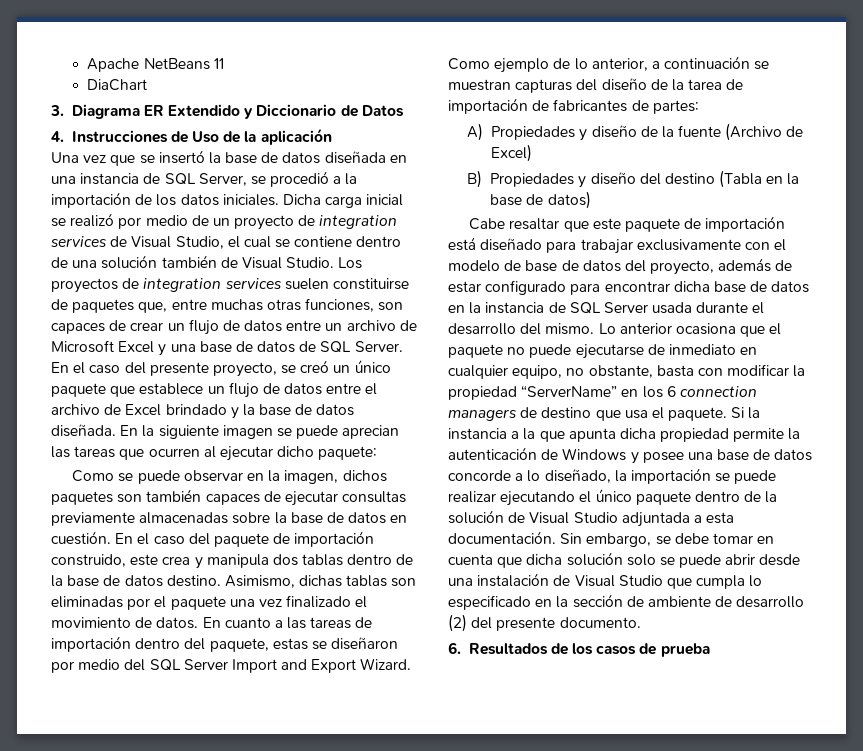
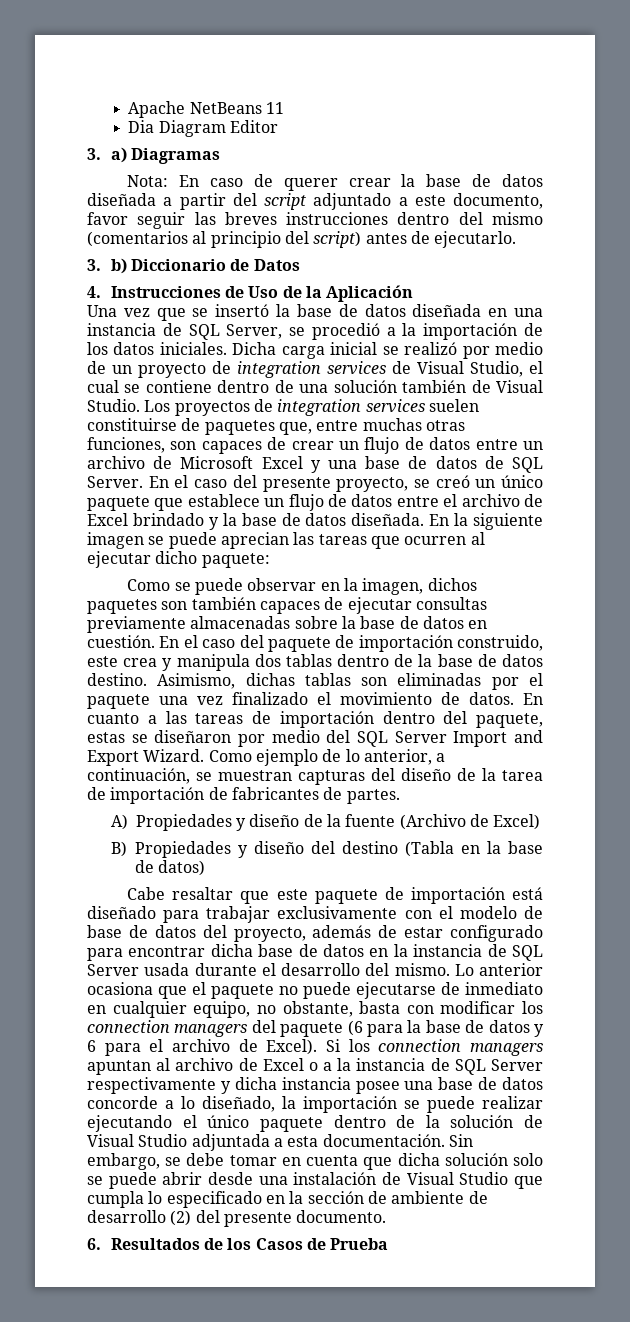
- DiaChart
- 3. Diagrama ER Extendido y Diccionario de Datos
+ Dia Diagram Editor
+ 3. a) Diagramas
+ Nota: En caso de querer crear la base de datos diseñada a partir del script adjuntado a este documento, favor seguir las breves instrucciones dentro del mismo (comentarios al principio del script) antes de ejecutarlo.
+ 3. b) Diccionario de Datos
- 4. Instrucciones de Uso de la aplicación
+ 4. Instrucciones de Uso de la Aplicación
- Como ejemplo de lo anterior, a continuación se muestran capturas del diseño de la tarea de importación de fabricantes de partes:
+ Como ejemplo de lo anterior, a continuación, se muestran capturas del diseño de la tarea de importación de fabricantes de partes.
- Lo anterior ocasiona que el paquete no puede ejecutarse de inmediato en cualquier equipo, no obstante, basta con modificar la propiedad “ServerName” en los 6 connection managers de destino que usa el paquete. Si la instancia a la que apunta dicha propiedad permite la autenticación de Windows y posee una base de datos concorde a lo diseñado, la importación se puede realizar ejecutando el único paquete dentro de la solución de Visual Studio adjuntada a esta documentación.
+ Lo anterior ocasiona que el paquete no puede ejecutarse de inmediato en cualquier equipo, no obstante, basta con modificar los connection managers del paquete (6 para la base de datos y 6 para el archivo de Excel). Si los connection managers apuntan al archivo de Excel o a la instancia de SQL Server respectivamente y dicha instancia posee una base de datos concorde a lo diseñado, la importación se puede realizar ejecutando el único paquete dentro de la solución de Visual Studio adjuntada a esta documentación.
- 6. Resultados de los casos de prueba
+ 6. Resultados de los Casos de Prueba

